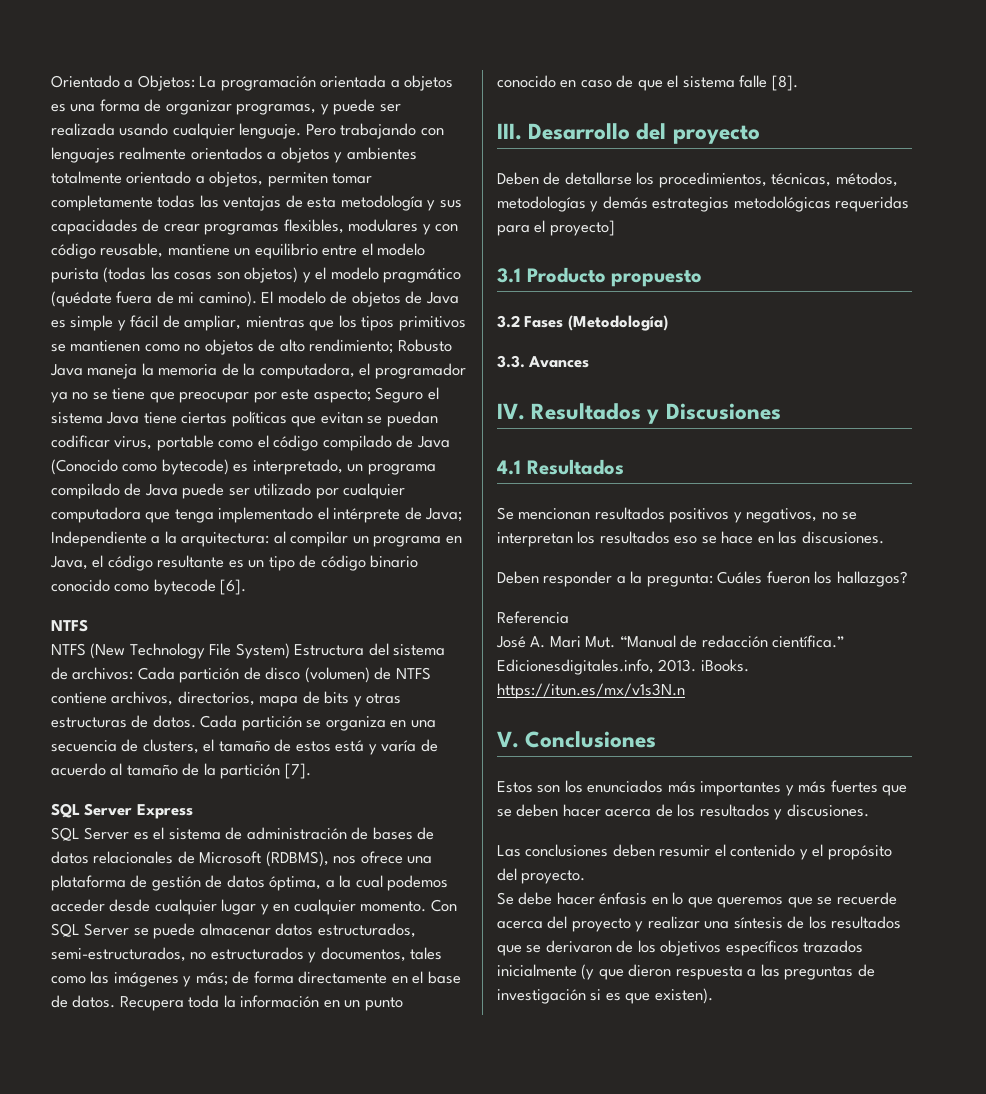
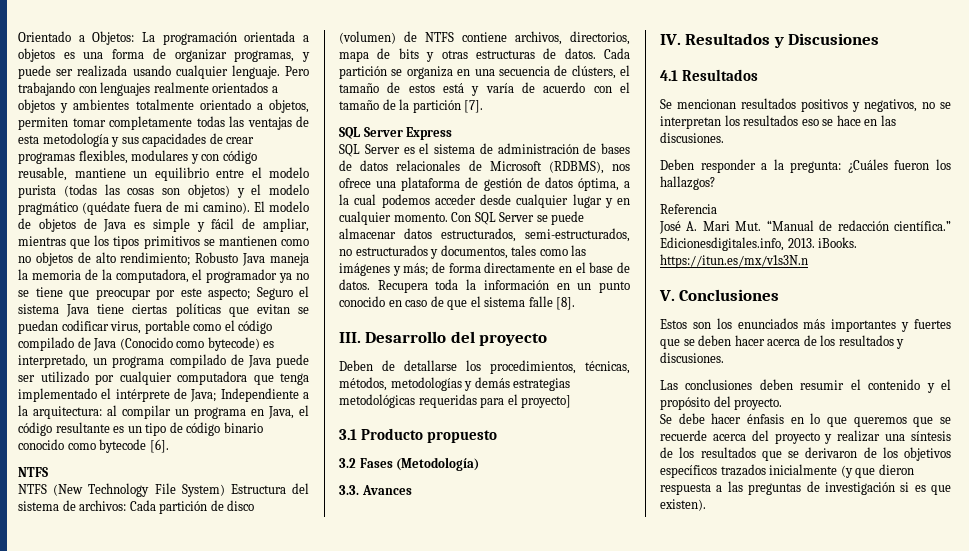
- Cada partición se organiza en una secuencia de clusters, el tamaño de estos está y varía de acuerdo al tamaño de la partición [7].
+ Cada partición se organiza en una secuencia de clústers, el tamaño de estos está y varía de acuerdo con el tamaño de la partición [7].
- Deben responder a la pregunta: Cuáles fueron los hallazgos?
+ Deben responder a la pregunta: ¿Cuáles fueron los hallazgos?
- Estos son los enunciados más importantes y más fuertes que se deben hacer acerca de los resultados y discusiones.
+ Estos son los enunciados más importantes y fuertes que se deben hacer acerca de los resultados y discusiones.

